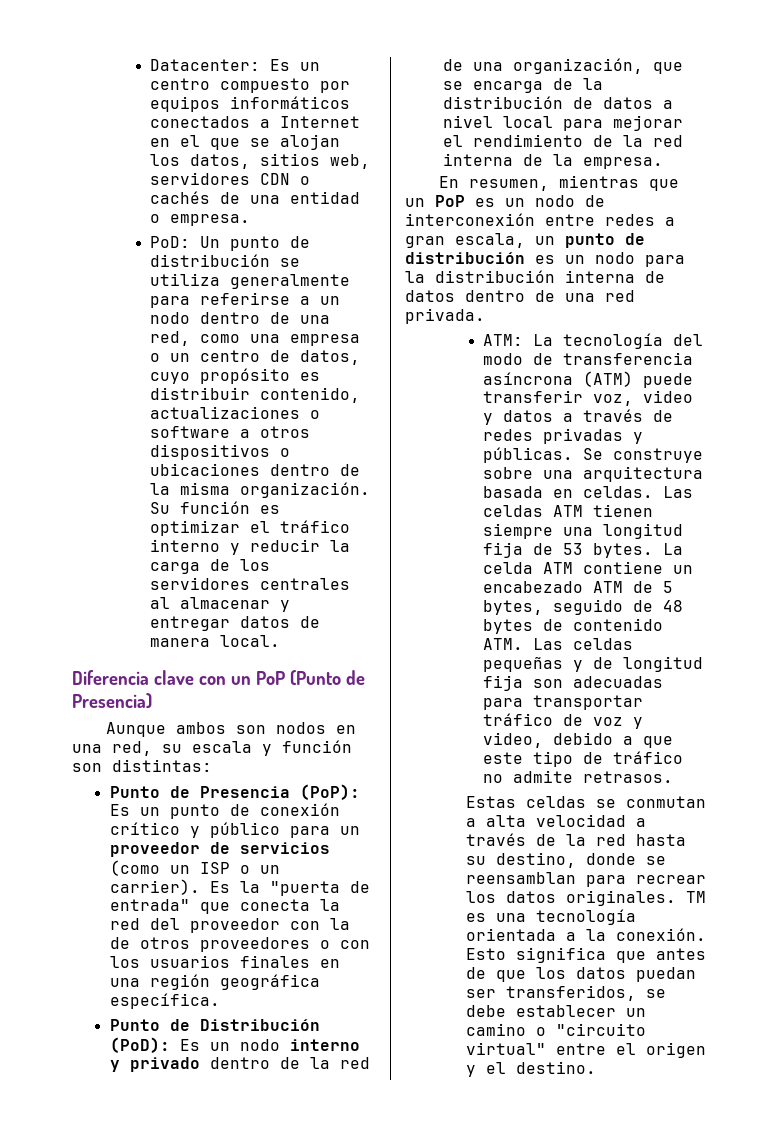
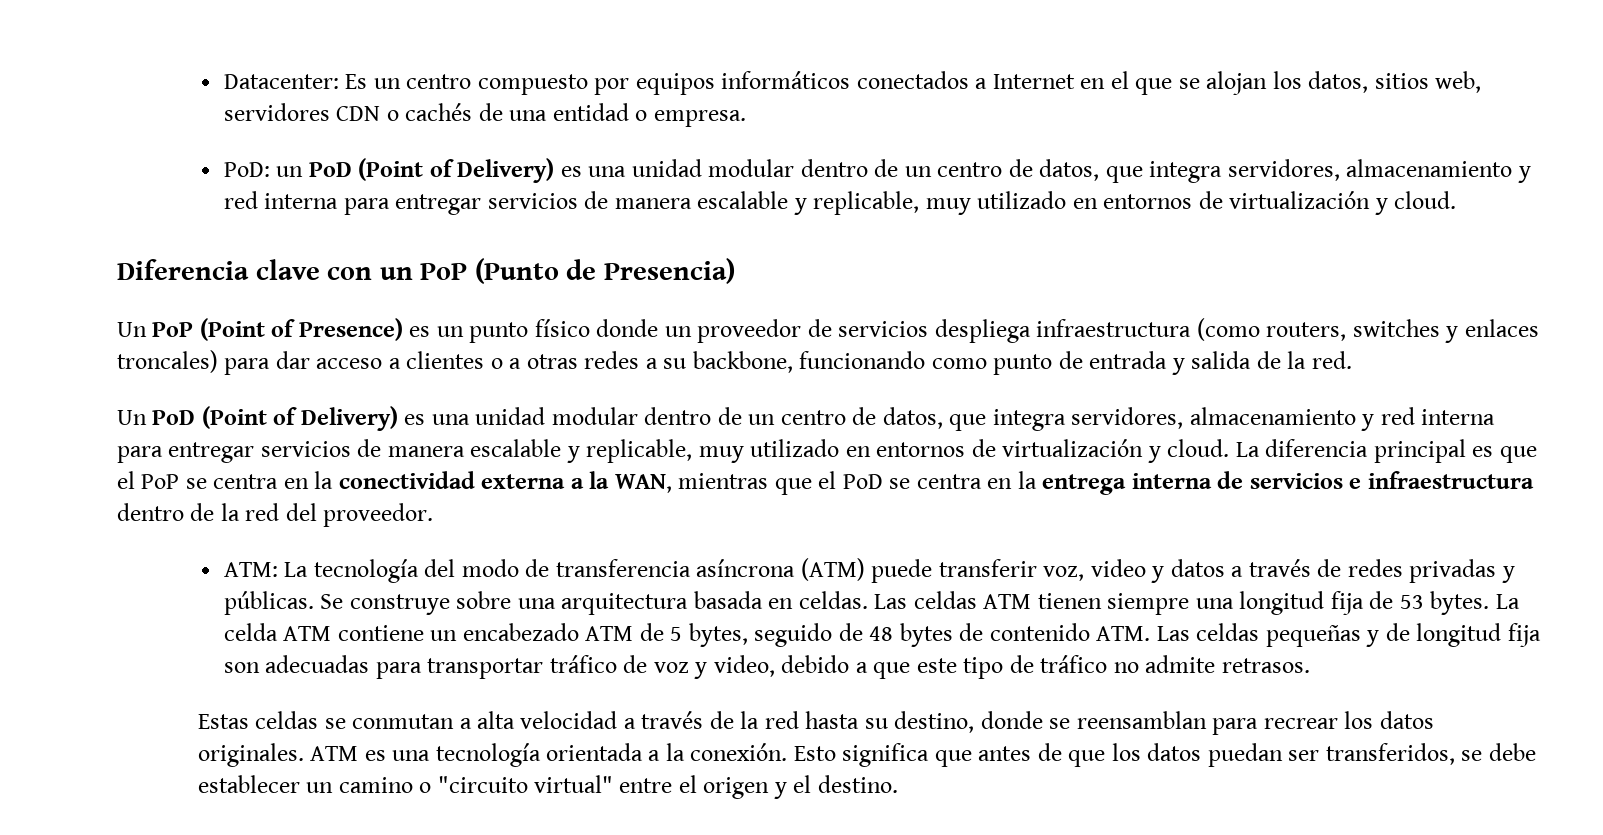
- PoD: Un punto de distribución se utiliza generalmente para referirse a un nodo dentro de una red, como una empresa o un centro de datos, cuyo propósito es distribuir contenido, actualizaciones o software a otros dispositivos o ubicaciones dentro de la misma organización. Su función es optimizar el tráfico interno y reducir la carga de los servidores centrales al almacenar y entregar datos de manera local.
+ PoD: un PoD (Point of Delivery) es una unidad modular dentro de un centro de datos, que integra servidores, almacenamiento y red interna para entregar servicios de manera escalable y replicable, muy utilizado en entornos de virtualización y cloud.
- Aunque ambos son nodos en una red, su escala y función son distintas:
- Punto de Presencia (PoP): Es un punto de conexión crítico y público para un proveedor de servicios (como un ISP o un carrier). Es la "puerta de entrada" que conecta la red del proveedor con la de otros proveedores o con los usuarios finales en una región geográfica específica.
- Punto de Distribución (PoD): Es un nodo interno y privado dentro de la red de una organización, que se encarga de la distribución de datos a nivel local para mejorar el rendimiento de la red interna de la empresa.
- En resumen, mientras que un PoP es un nodo de interconexión entre redes a gran escala, un punto de distribución es un nodo para la distribución interna de datos dentro de una red privada.
+ Un PoP (Point of Presence) es un punto físico donde un proveedor de servicios despliega infraestructura (como routers, switches y enlaces troncales) para dar acceso a clientes o a otras redes a su backbone, funcionando como punto de entrada y salida de la red.
+ Un PoD (Point of Delivery) es una unidad modular dentro de un centro de datos, que integra servidores, almacenamiento y red interna para entregar servicios de manera escalable y replicable, muy utilizado en entornos de virtualización y cloud. La diferencia principal es que el PoP se centra en la conectividad externa a la WAN, mientras que el PoD se centra en la entrega interna de servicios e infraestructura dentro de la red del proveedor.
- TM es una tecnología orientada a la conexión.
+ ATM es una tecnología orientada a la conexión.

